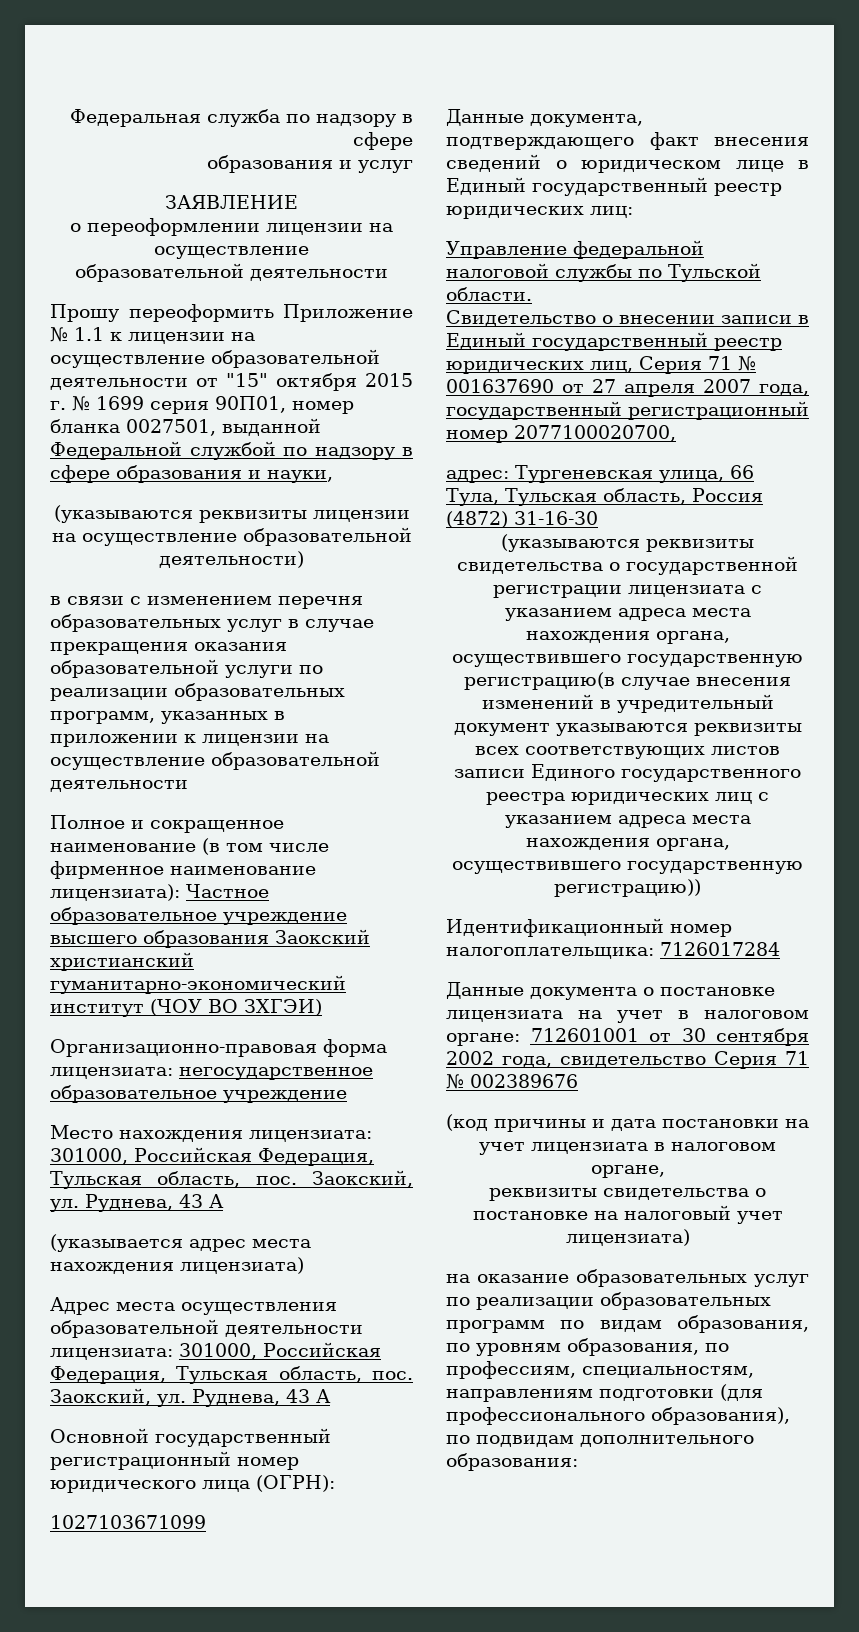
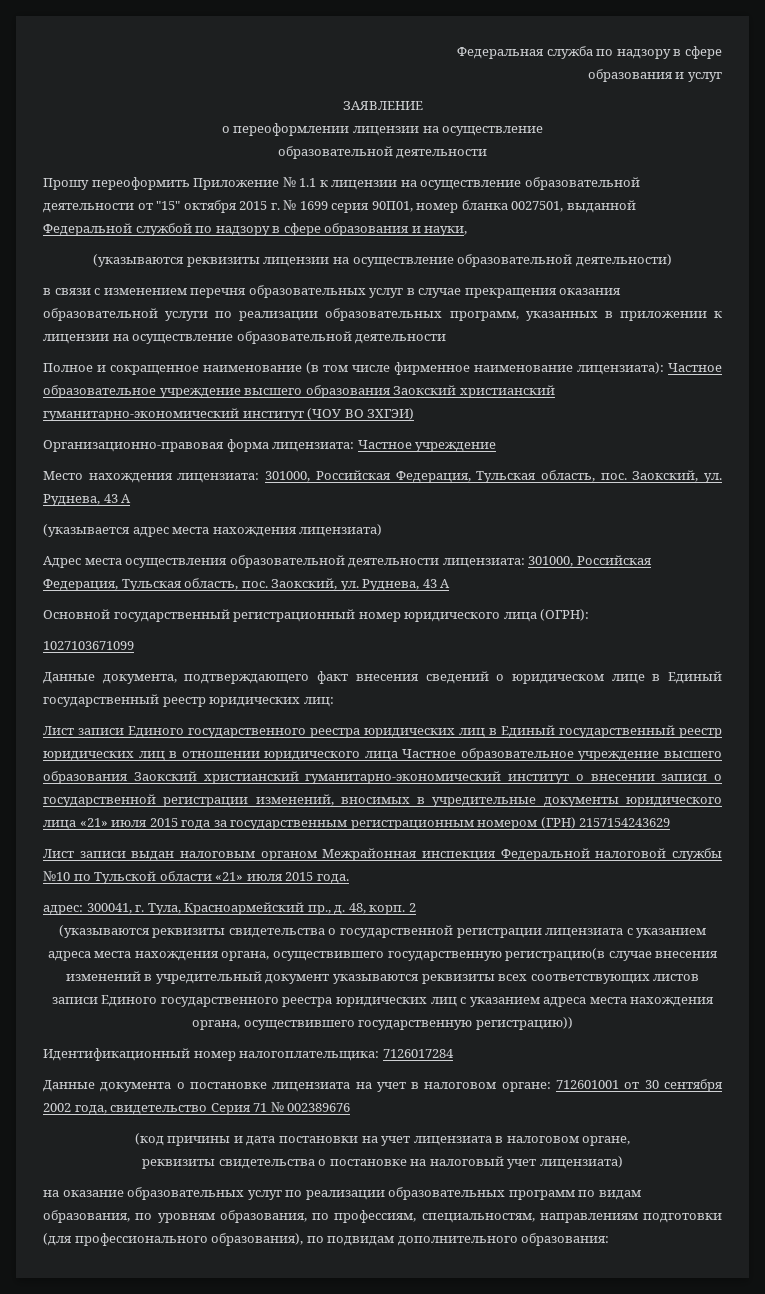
- Организационно-правовая форма лицензиата: негосударственное образовательное учреждение
+ Организационно-правовая форма лицензиата: Частное учреждение
- Управление федеральной налоговой службы по Тульской области.
- Свидетельство о внесении записи в Единый государственный реестр юридических лиц, Серия 71 № 001637690 от 27 апреля 2007 года, государственный регистрационный номер 2077100020700,
- адрес: Тургеневская улица, 66 Тула, Тульская область, Россия (4872) 31-16-30
+ Лист записи Единого государственного реестра юридических лиц в Единый государственный реестр юридических лиц в отношении юридического лица Частное образовательное учреждение высшего образования Заокский христианский гуманитарно-экономический институт о внесении записи о государственной регистрации изменений, вносимых в учредительные документы юридического лица «21» июля 2015 года за государственным регистрационным номером (ГРН) 2157154243629
+ Лист записи выдан налоговым органом Межрайонная инспекция Федеральной налоговой службы №10 по Тульской области «21» июля 2015 года.
+ адрес: 300041, г. Тула, Красноармейский пр., д. 48, корп. 2

